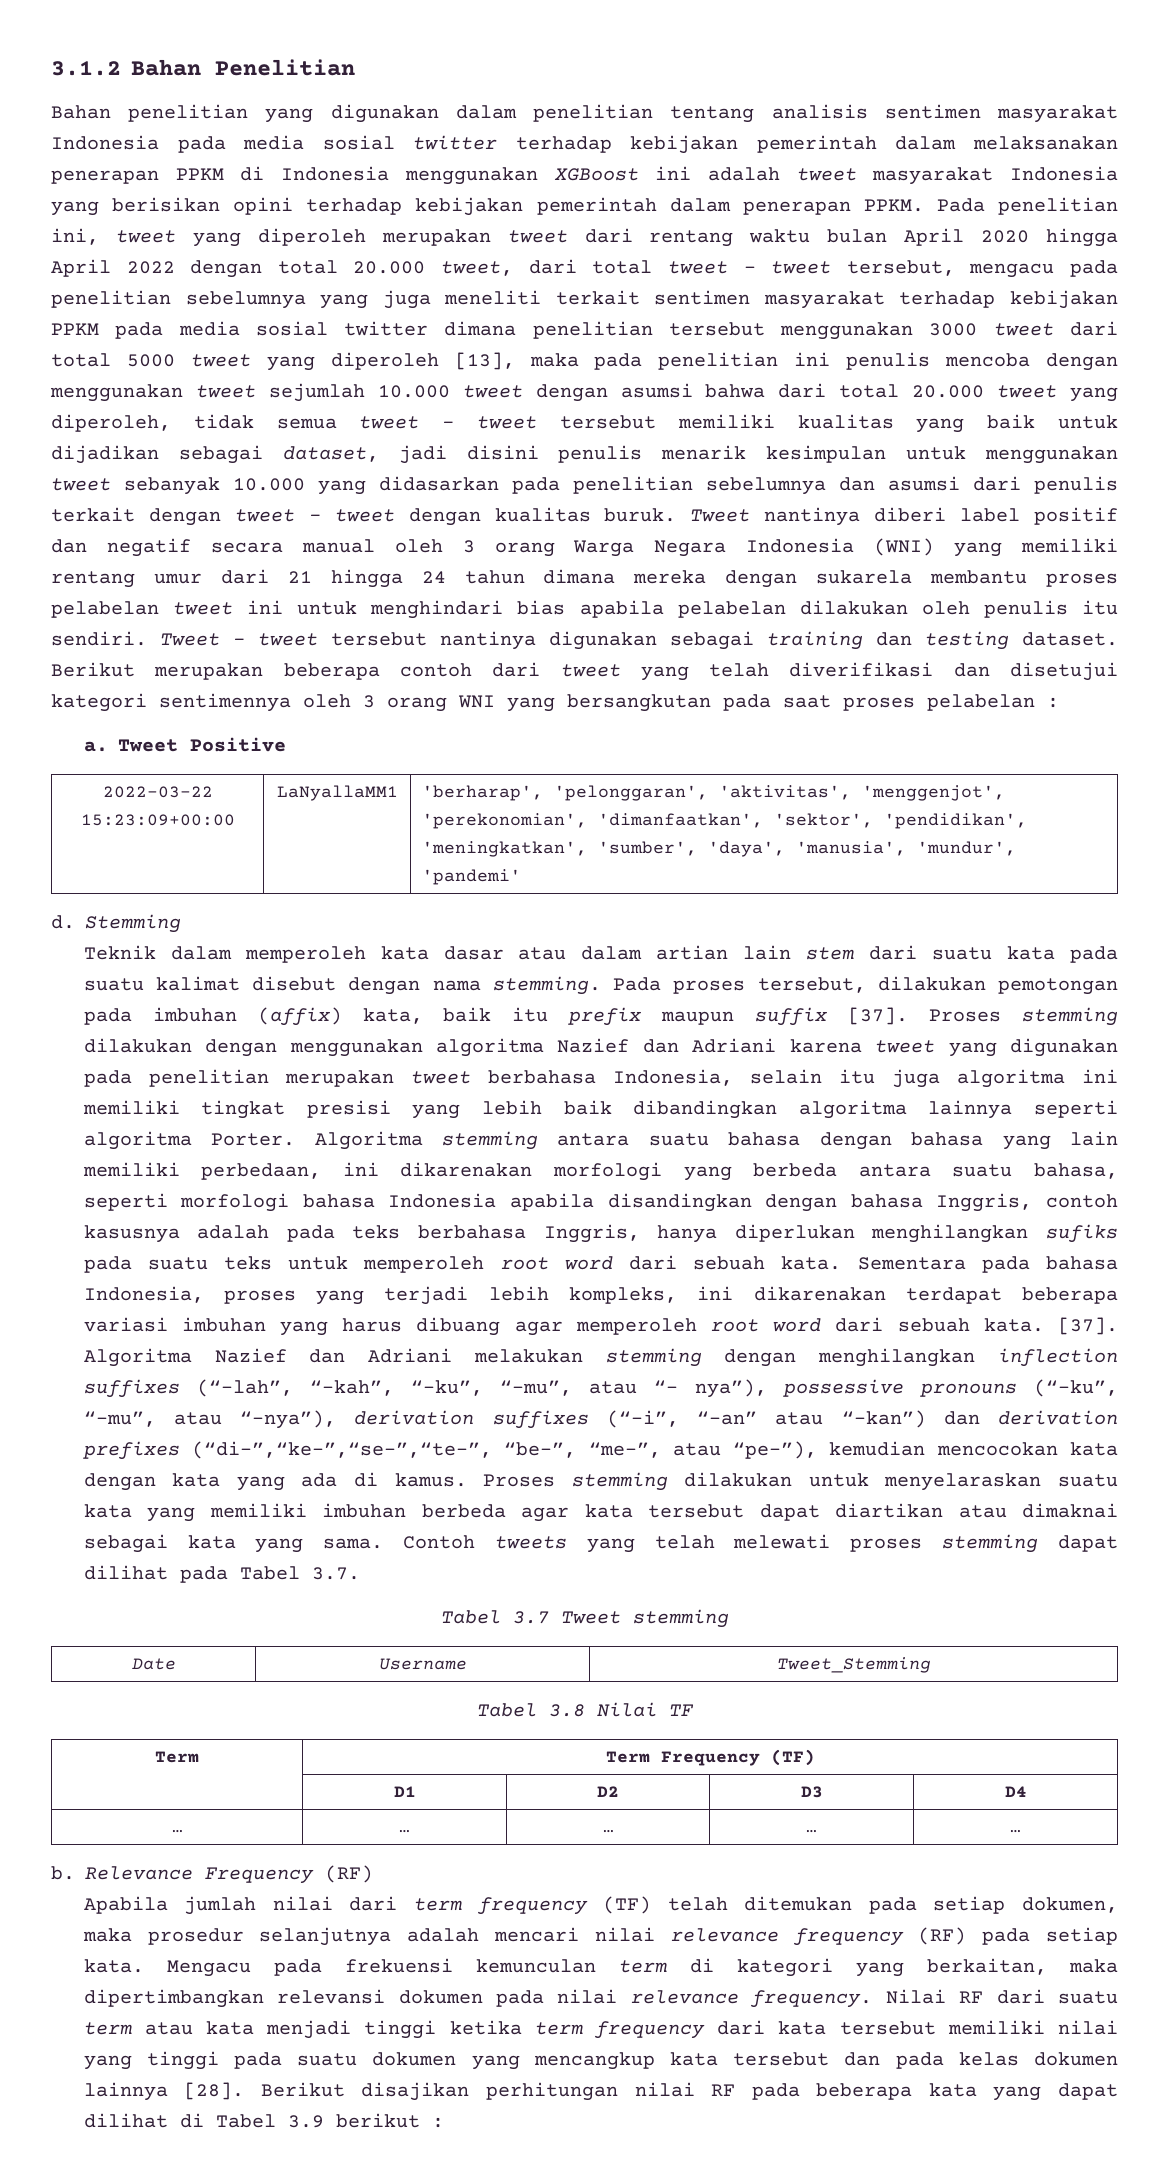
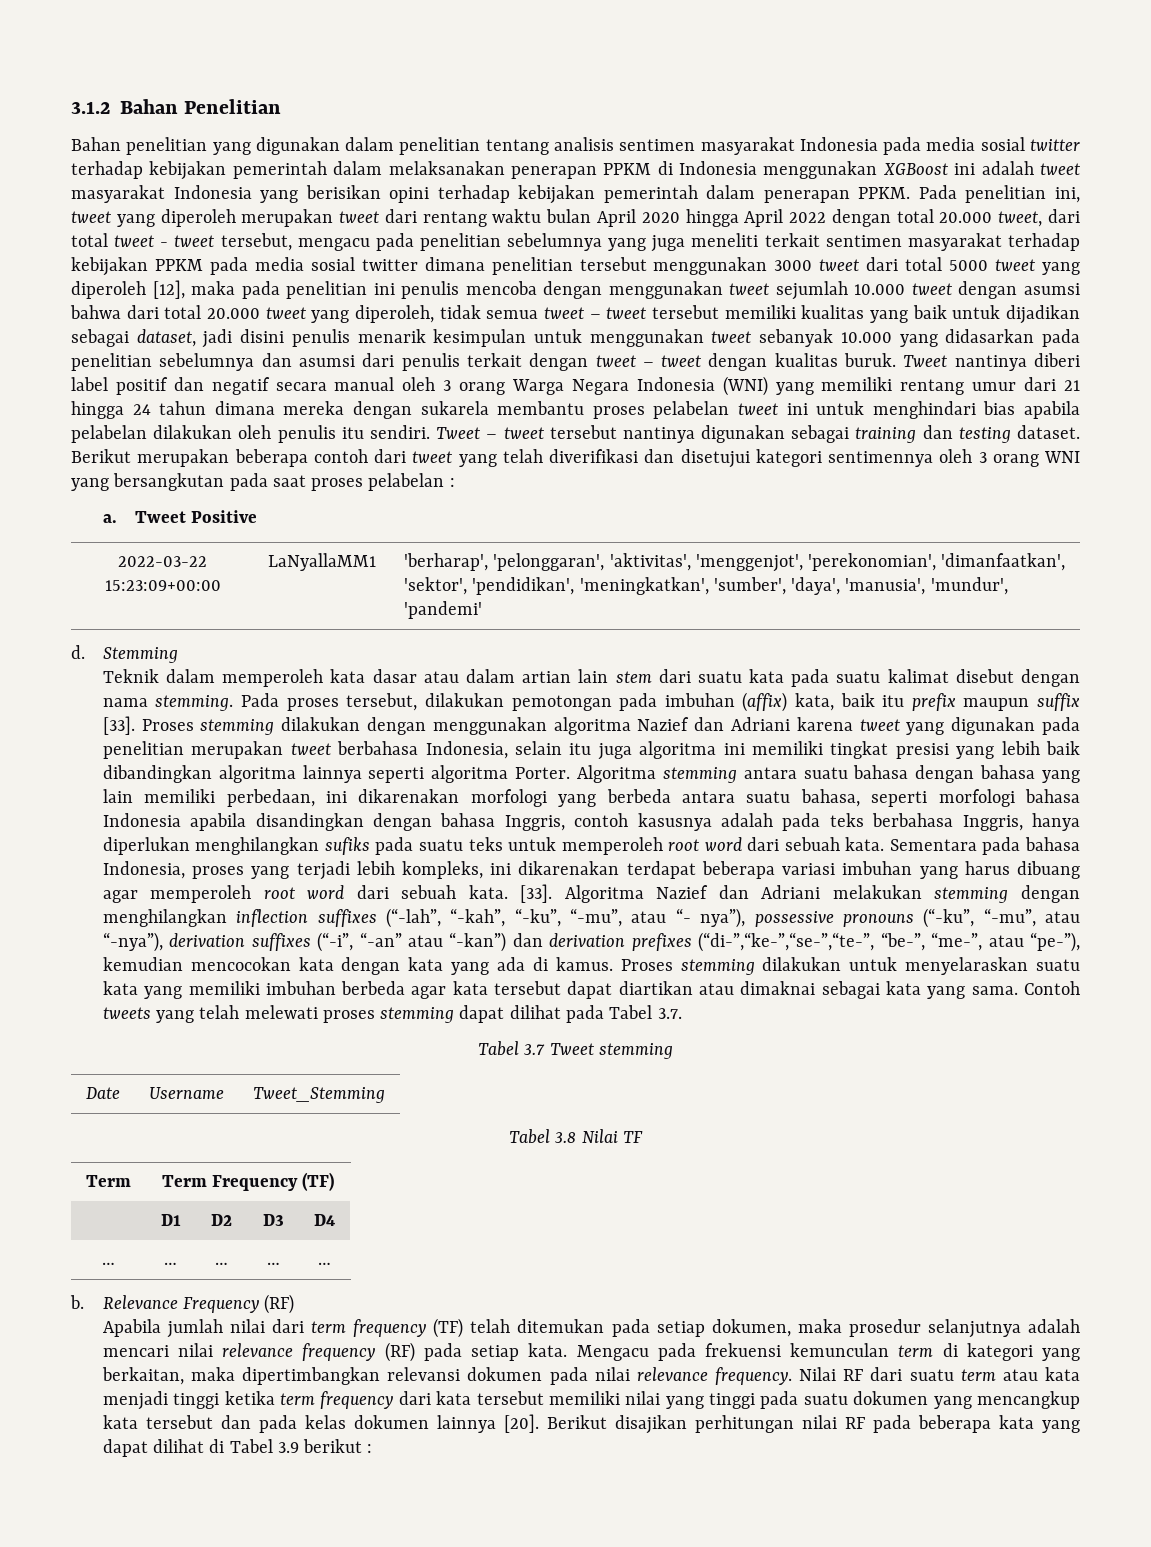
- Pada penelitian ini, tweet yang diperoleh merupakan tweet dari rentang waktu bulan April 2020 hingga April 2022 dengan total 20.000 tweet, dari total tweet - tweet tersebut, mengacu pada penelitian sebelumnya yang juga meneliti terkait sentimen masyarakat terhadap kebijakan PPKM pada media sosial twitter dimana penelitian tersebut menggunakan 3000 tweet dari total 5000 tweet yang diperoleh [13], maka pada penelitian ini penulis mencoba dengan menggunakan tweet sejumlah 10.000 tweet dengan asumsi bahwa dari total 20.000 tweet yang diperoleh, tidak semua tweet – tweet tersebut memiliki kualitas yang baik untuk dijadikan sebagai dataset, jadi disini penulis menarik kesimpulan untuk menggunakan tweet sebanyak 10.000 yang didasarkan pada penelitian sebelumnya dan asumsi dari penulis terkait dengan tweet – tweet dengan kualitas buruk.
+ Pada penelitian ini, tweet yang diperoleh merupakan tweet dari rentang waktu bulan April 2020 hingga April 2022 dengan total 20.000 tweet, dari total tweet - tweet tersebut, mengacu pada penelitian sebelumnya yang juga meneliti terkait sentimen masyarakat terhadap kebijakan PPKM pada media sosial twitter dimana penelitian tersebut menggunakan 3000 tweet dari total 5000 tweet yang diperoleh [12], maka pada penelitian ini penulis mencoba dengan menggunakan tweet sejumlah 10.000 tweet dengan asumsi bahwa dari total 20.000 tweet yang diperoleh, tidak semua tweet – tweet tersebut memiliki kualitas yang baik untuk dijadikan sebagai dataset, jadi disini penulis menarik kesimpulan untuk menggunakan tweet sebanyak 10.000 yang didasarkan pada penelitian sebelumnya dan asumsi dari penulis terkait dengan tweet – tweet dengan kualitas buruk.
- Pada proses tersebut, dilakukan pemotongan pada imbuhan (affix) kata, baik itu prefix maupun suffix [37].
+ Pada proses tersebut, dilakukan pemotongan pada imbuhan (affix) kata, baik itu prefix maupun suffix [33].
- Sementara pada bahasa Indonesia, proses yang terjadi lebih kompleks, ini dikarenakan terdapat beberapa variasi imbuhan yang harus dibuang agar memperoleh root word dari sebuah kata. [37].
+ Sementara pada bahasa Indonesia, proses yang terjadi lebih kompleks, ini dikarenakan terdapat beberapa variasi imbuhan yang harus dibuang agar memperoleh root word dari sebuah kata. [33].
- Nilai RF dari suatu term atau kata menjadi tinggi ketika term frequency dari kata tersebut memiliki nilai yang tinggi pada suatu dokumen yang mencangkup kata tersebut dan pada kelas dokumen lainnya [28].
+ Nilai RF dari suatu term atau kata menjadi tinggi ketika term frequency dari kata tersebut memiliki nilai yang tinggi pada suatu dokumen yang mencangkup kata tersebut dan pada kelas dokumen lainnya [20].

